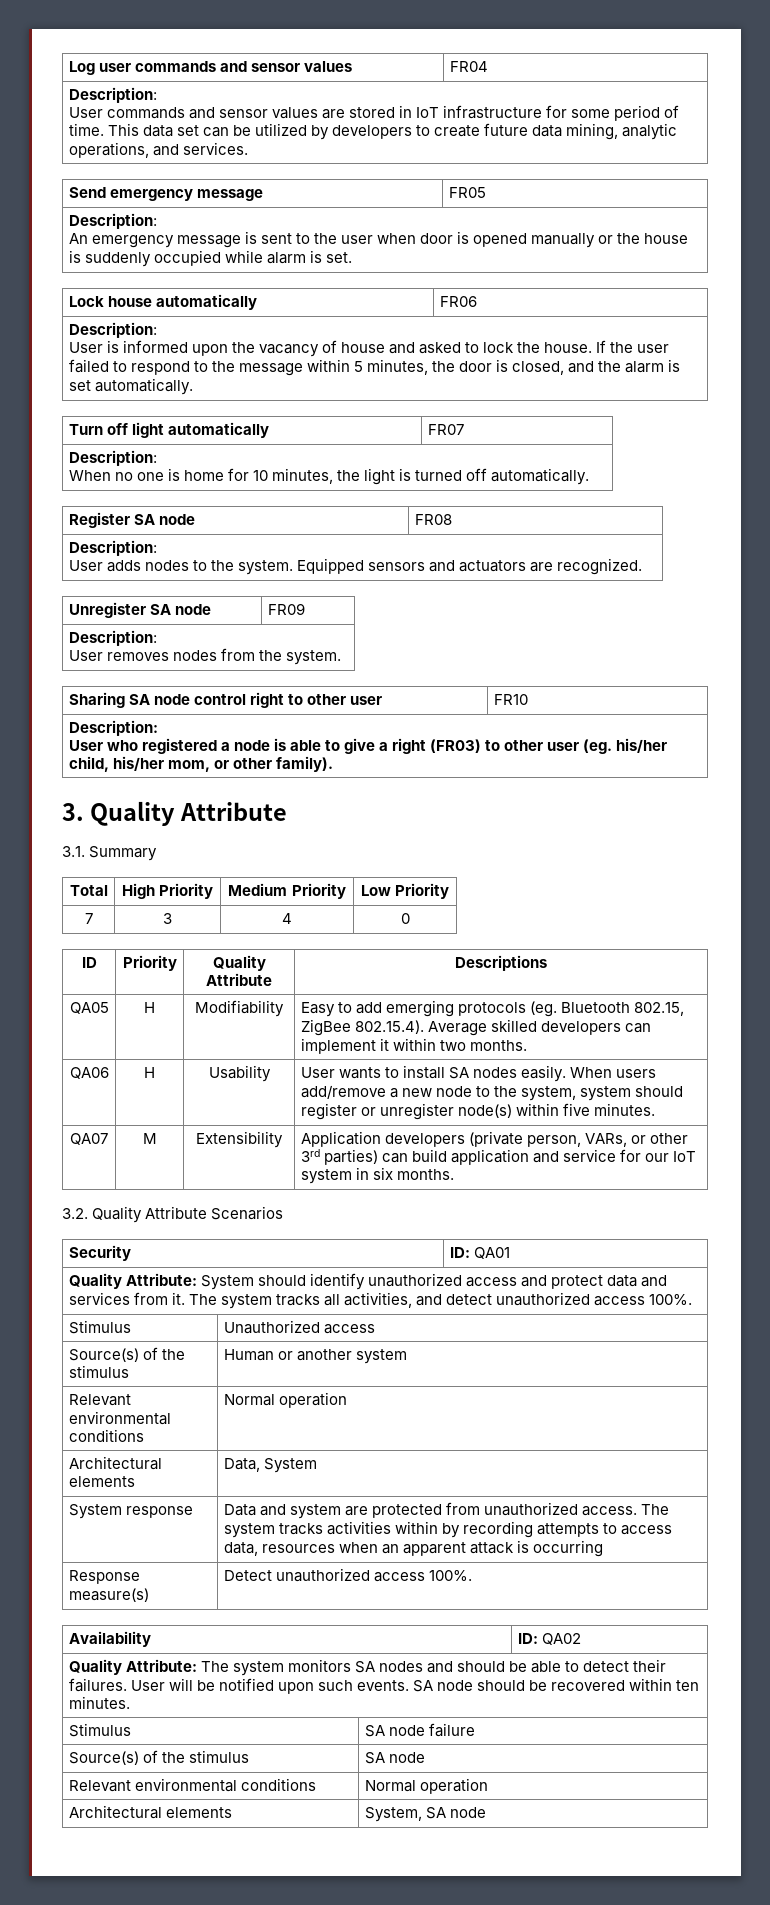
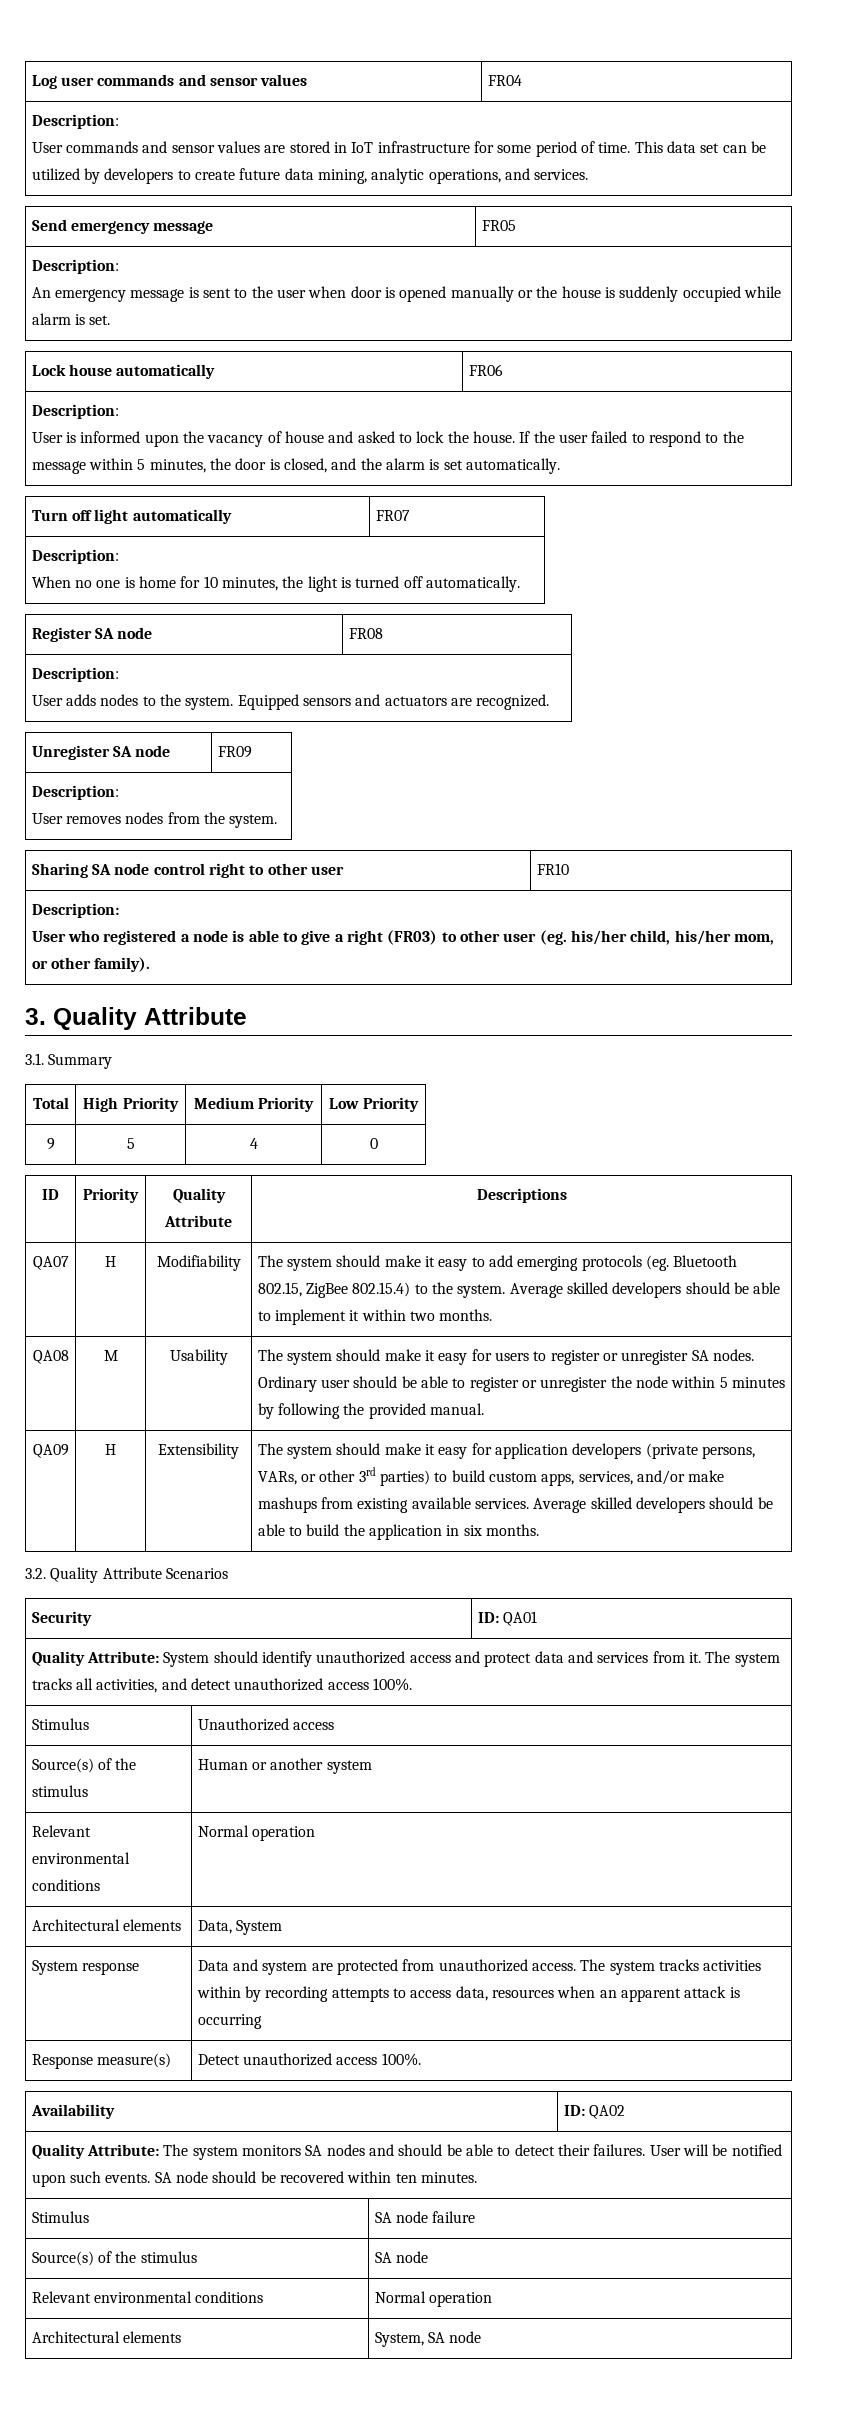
- 7 | 3 | 4 | 0
+ 9 | 5 | 4 | 0
- QA05 | H | Modifiability | Easy to add emerging protocols (eg. Bluetooth 802.15, ZigBee 802.15.4). Average skilled developers can implement it within two months.
+ QA07 | H | Modifiability | The system should make it easy to add emerging protocols (eg. Bluetooth 802.15, ZigBee 802.15.4) to the system. Average skilled developers should be able to implement it within two months.
- QA06 | H | Usability | User wants to install SA nodes easily. When users add/remove a new node to the system, system should register or unregister node(s) within five minutes.
- QA07 | M | Extensibility | Application developers (private person, VARs, or other 3rd parties) can build application and service for our IoT system in six months.
+ QA08 | M | Usability | The system should make it easy for users to register or unregister SA nodes. Ordinary user should be able to register or unregister the node within 5 minutes by following the provided manual.
+ QA09 | H | Extensibility | The system should make it easy for application developers (private persons, VARs, or other 3rd parties) to build custom apps, services, and/or make mashups from existing available services. Average skilled developers should be able to build the application in six months.

